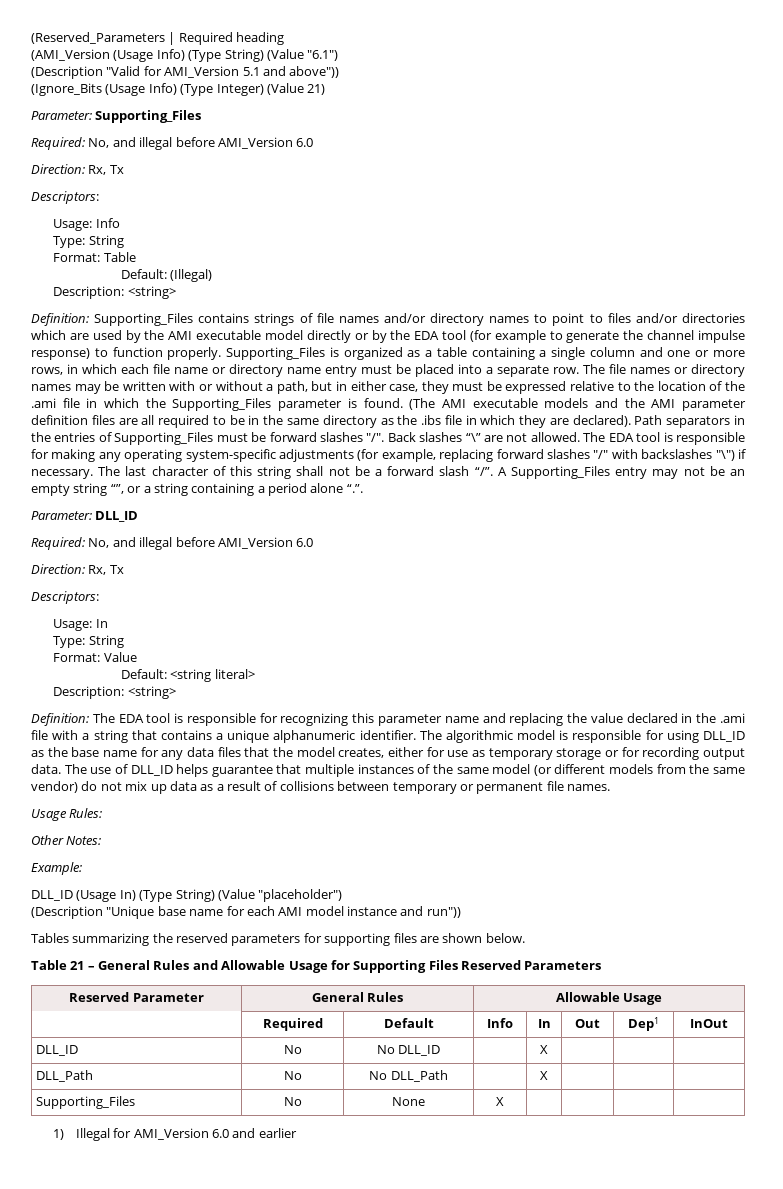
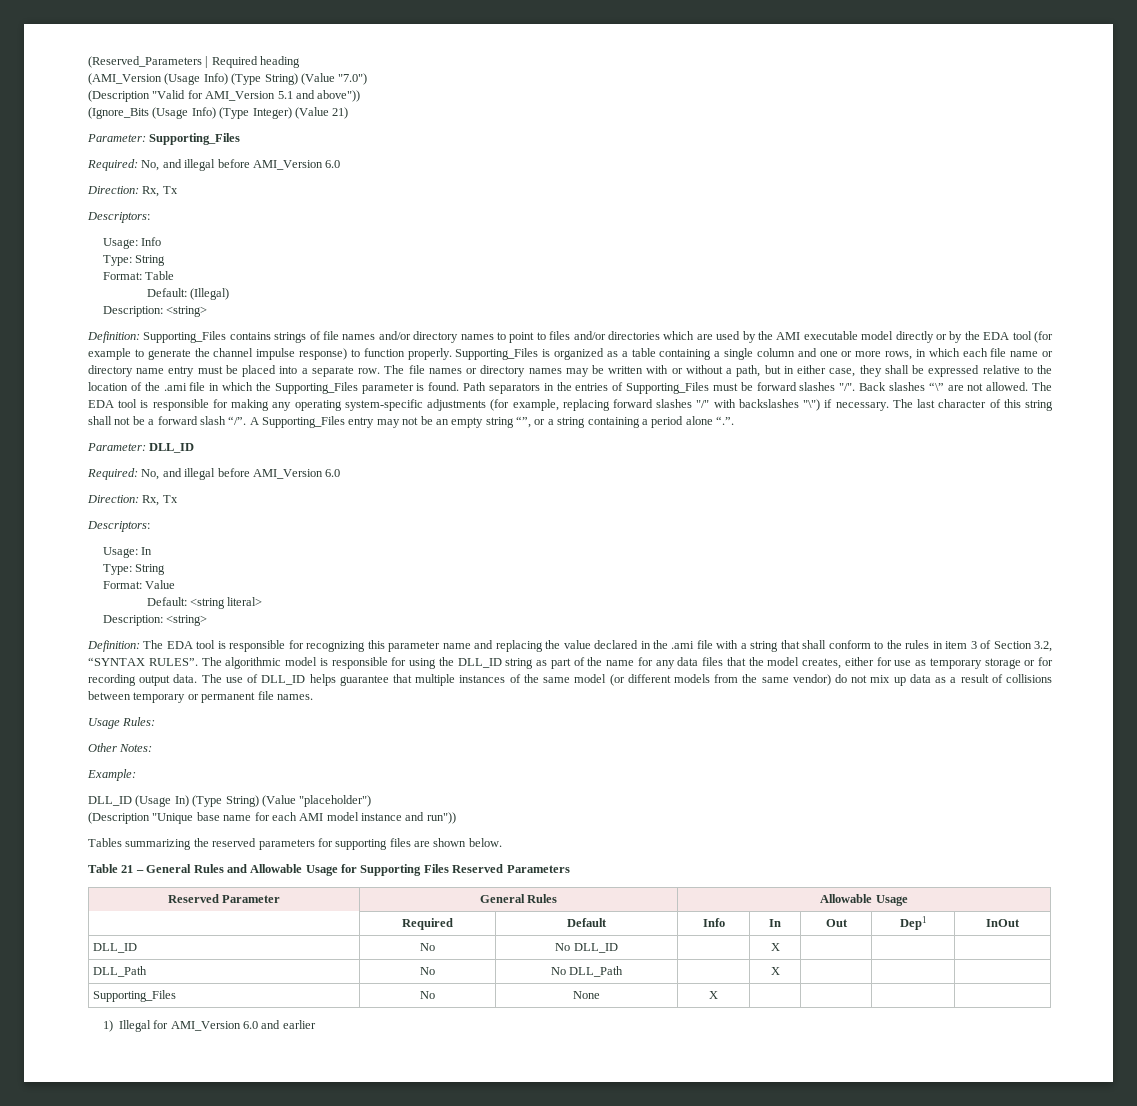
- (AMI_Version (Usage Info) (Type String) (Value "6.1")
+ (AMI_Version (Usage Info) (Type String) (Value "7.0")
- The file names or directory names may be written with or without a path, but in either case, they must be expressed relative to the location of the .ami file in which the Supporting_Files parameter is found.
+ The file names or directory names may be written with or without a path, but in either case, they shall be expressed relative to the location of the .ami file in which the Supporting_Files parameter is found.
- (The AMI executable models and the AMI parameter definition files are all required to be in the same directory as the .ibs file in which they are declared).
- Definition: The EDA tool is responsible for recognizing this parameter name and replacing the value declared in the .ami file with a string that contains a unique alphanumeric identifier.
+ Definition: The EDA tool is responsible for recognizing this parameter name and replacing the value declared in the .ami file with a string that shall conform to the rules in item 3 of Section 3.2, “SYNTAX RULES”.
- The algorithmic model is responsible for using DLL_ID as the base name for any data files that the model creates, either for use as temporary storage or for recording output data.
+ The algorithmic model is responsible for using the DLL_ID string as part of the name for any data files that the model creates, either for use as temporary storage or for recording output data.

